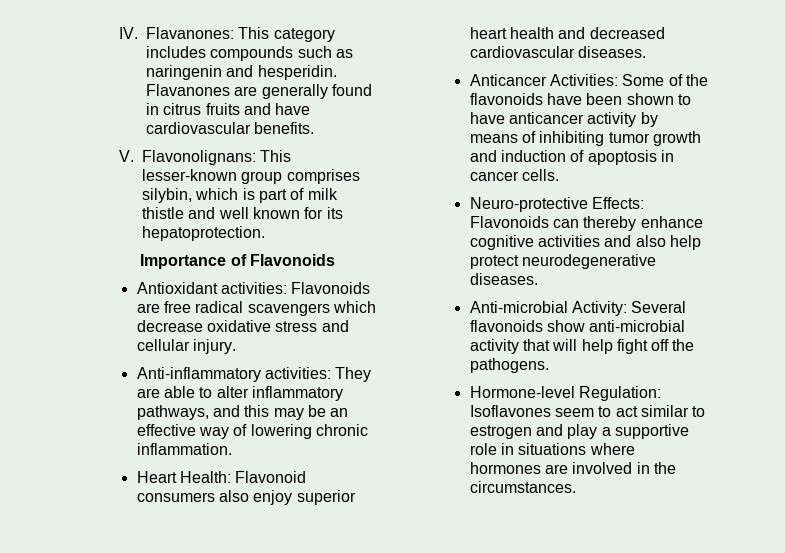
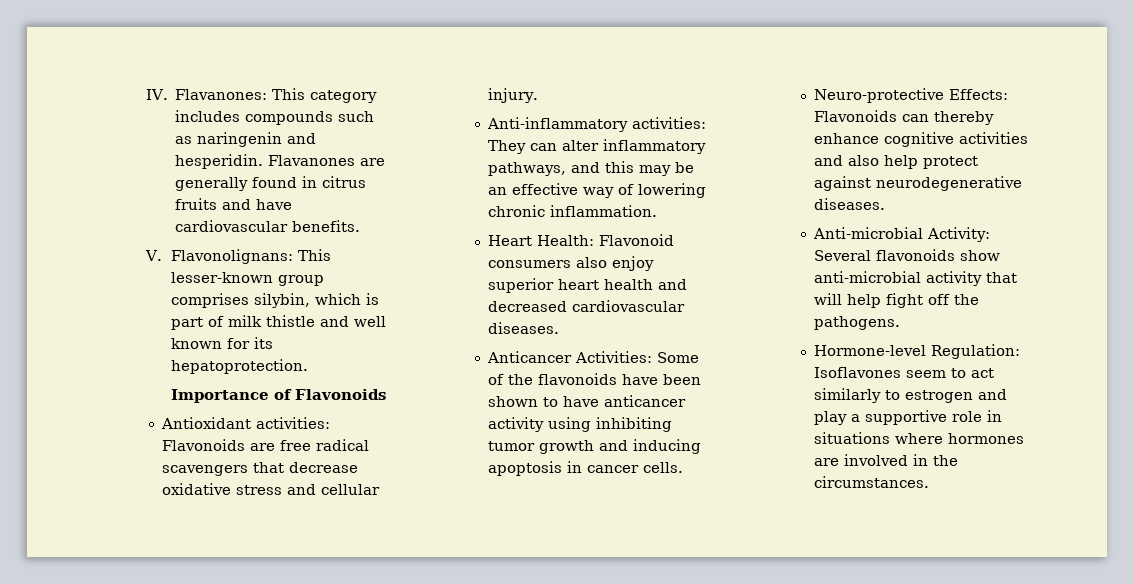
- Antioxidant activities: Flavonoids are free radical scavengers which decrease oxidative stress and cellular injury.
+ Antioxidant activities: Flavonoids are free radical scavengers that decrease oxidative stress and cellular injury.
- Anti-inflammatory activities: They are able to alter inflammatory pathways, and this may be an effective way of lowering chronic inflammation.
+ Anti-inflammatory activities: They can alter inflammatory pathways, and this may be an effective way of lowering chronic inflammation.
- Anticancer Activities: Some of the flavonoids have been shown to have anticancer activity by means of inhibiting tumor growth and induction of apoptosis in cancer cells.
+ Anticancer Activities: Some of the flavonoids have been shown to have anticancer activity using inhibiting tumor growth and inducing apoptosis in cancer cells.
- Neuro-protective Effects: Flavonoids can thereby enhance cognitive activities and also help protect neurodegenerative diseases.
+ Neuro-protective Effects: Flavonoids can thereby enhance cognitive activities and also help protect against neurodegenerative diseases.
- Hormone-level Regulation: Isoflavones seem to act similar to estrogen and play a supportive role in situations where hormones are involved in the circumstances.
+ Hormone-level Regulation: Isoflavones seem to act similarly to estrogen and play a supportive role in situations where hormones are involved in the circumstances.

